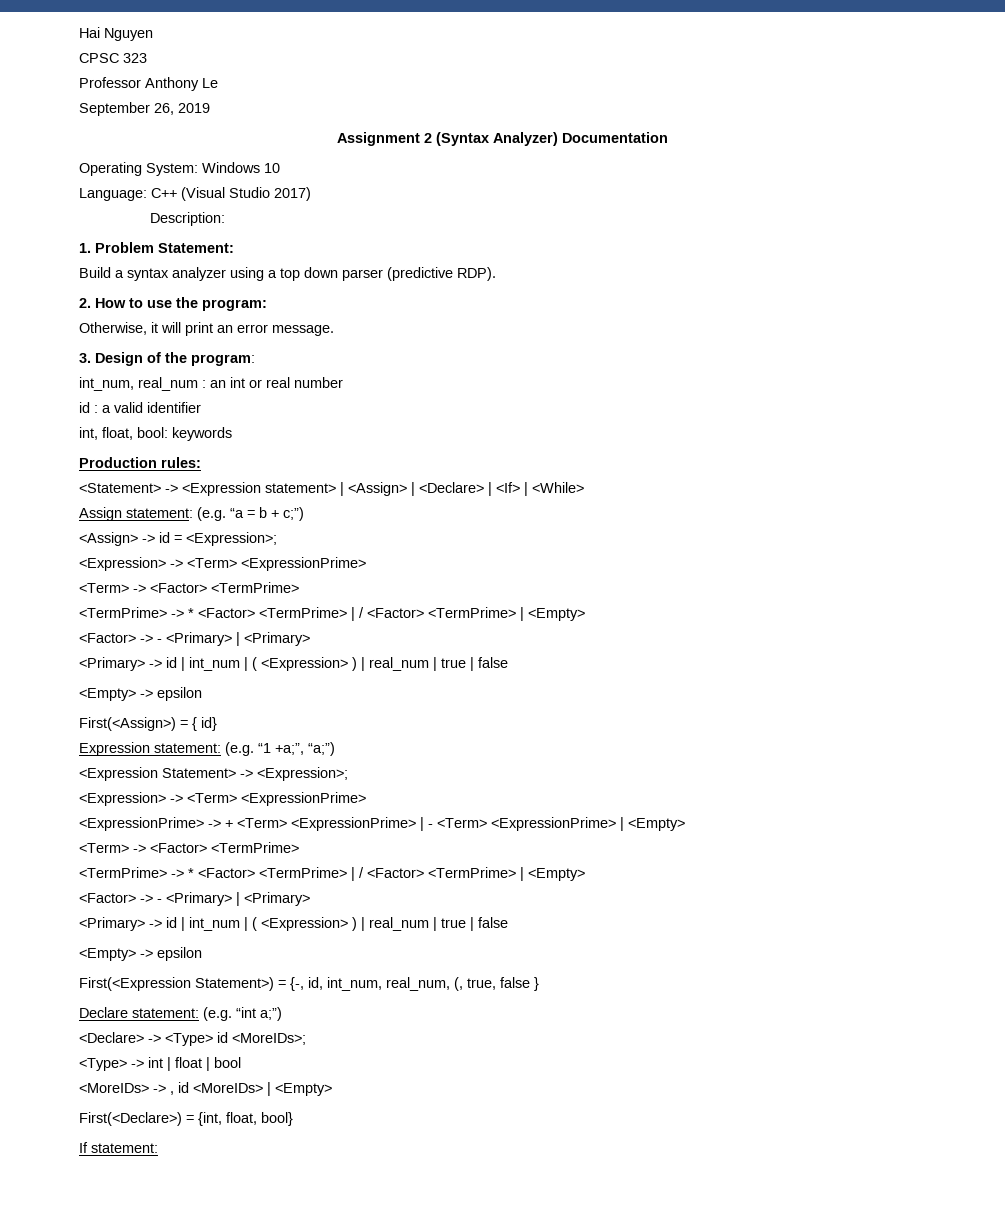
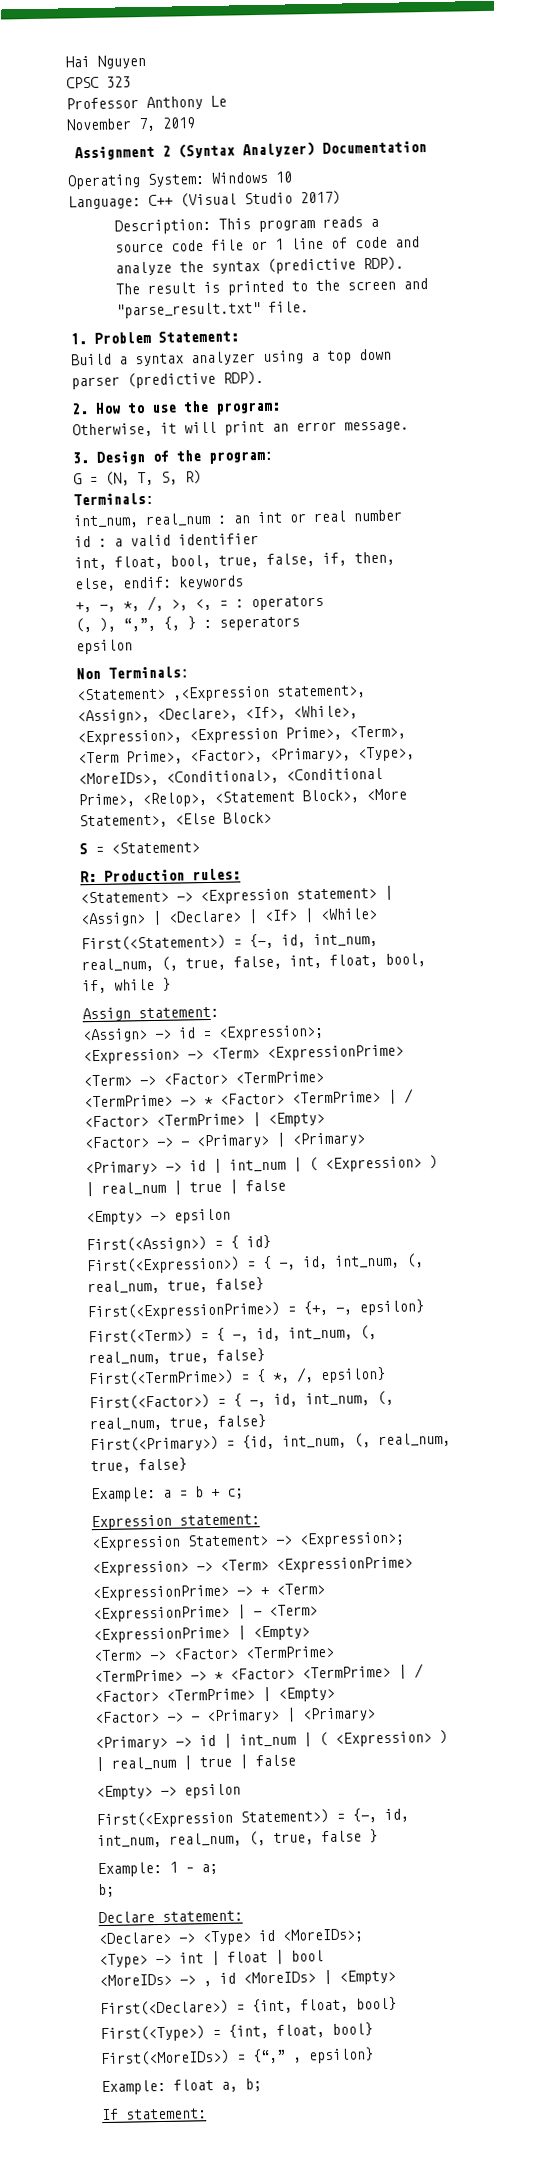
- September 26, 2019
+ November 7, 2019
- Description:
+ Description: This program reads a source code file or 1 line of code and analyze the syntax (predictive RDP). The result is printed to the screen and "parse_result.txt" file.
+ G = (N, T, S, R)
+ Terminals:
- int, float, bool: keywords
- Production rules:
+ int, float, bool, true, false, if, then, else, endif: keywords
+ +, -, *, /, >, <, = : operators
+ (, ), “,”, {, } : seperators
+ epsilon
+ Non Terminals:
+ <Statement> ,<Expression statement>, <Assign>, <Declare>, <If>, <While>, <Expression>, <Expression Prime>, <Term>, <Term Prime>, <Factor>, <Primary>, <Type>, <MoreIDs>, <Conditional>, <Conditional Prime>, <Relop>, <Statement Block>, <More Statement>, <Else Block>
+ S = <Statement>
+ R: Production rules:
- Assign statement: (e.g. “a = b + c;”)
+ First(<Statement>) = {-, id, int_num, real_num, (, true, false, int, float, bool, if, while }
+ Assign statement:
- Expression statement: (e.g. “1 +a;”, “a;”)
+ First(<Expression>) = { -, id, int_num, (, real_num, true, false}
+ First(<ExpressionPrime>) = {+, -, epsilon}
+ First(<Term>) = { -, id, int_num, (, real_num, true, false}
+ First(<TermPrime>) = { *, /, epsilon}
+ First(<Factor>) = { -, id, int_num, (, real_num, true, false}
+ First(<Primary>) = {id, int_num, (, real_num, true, false}
+ Example: a = b + c;
+ Expression statement:
+ Example: 1 – a;
+ b;
- Declare statement: (e.g. “int a;”)
+ Declare statement:
+ First(<Type>) = {int, float, bool}
+ First(<MoreIDs>) = {“,” , epsilon}
+ Example: float a, b;

